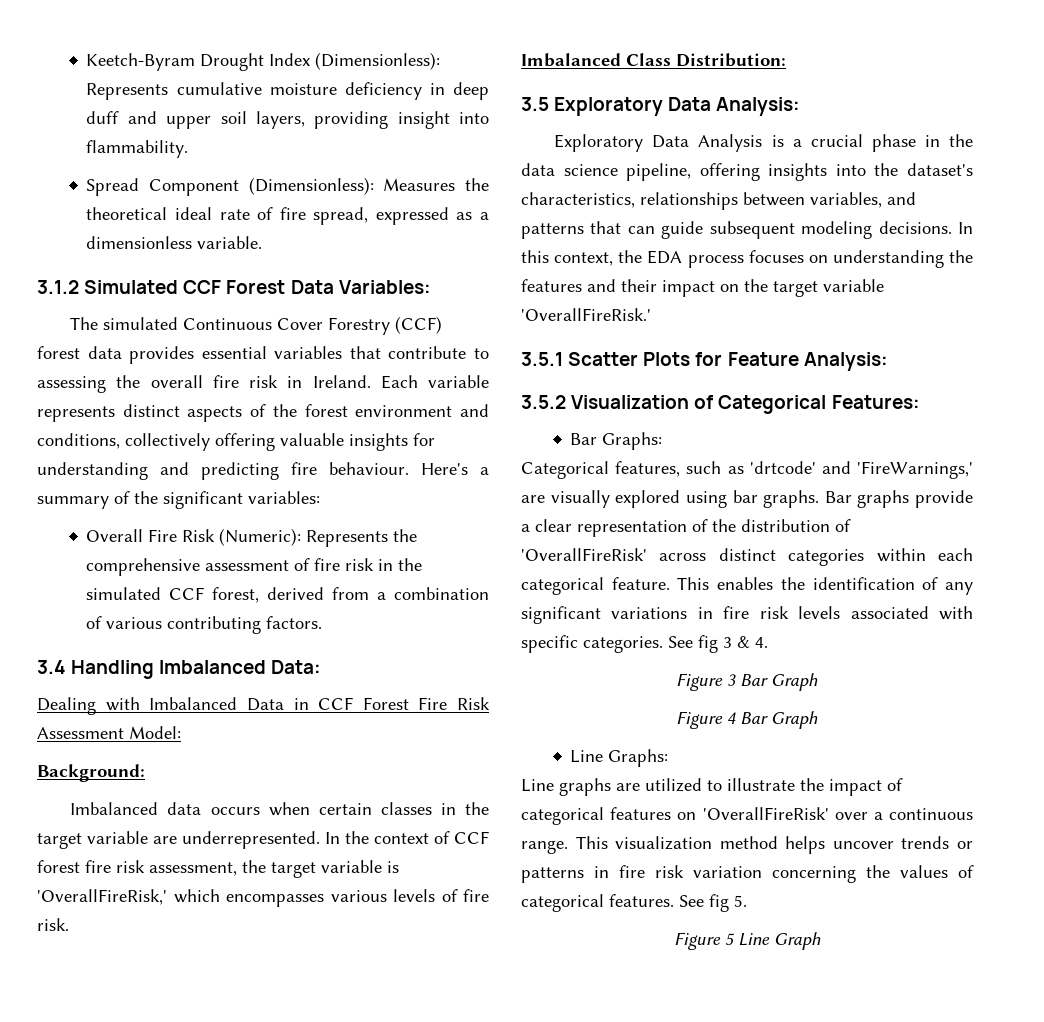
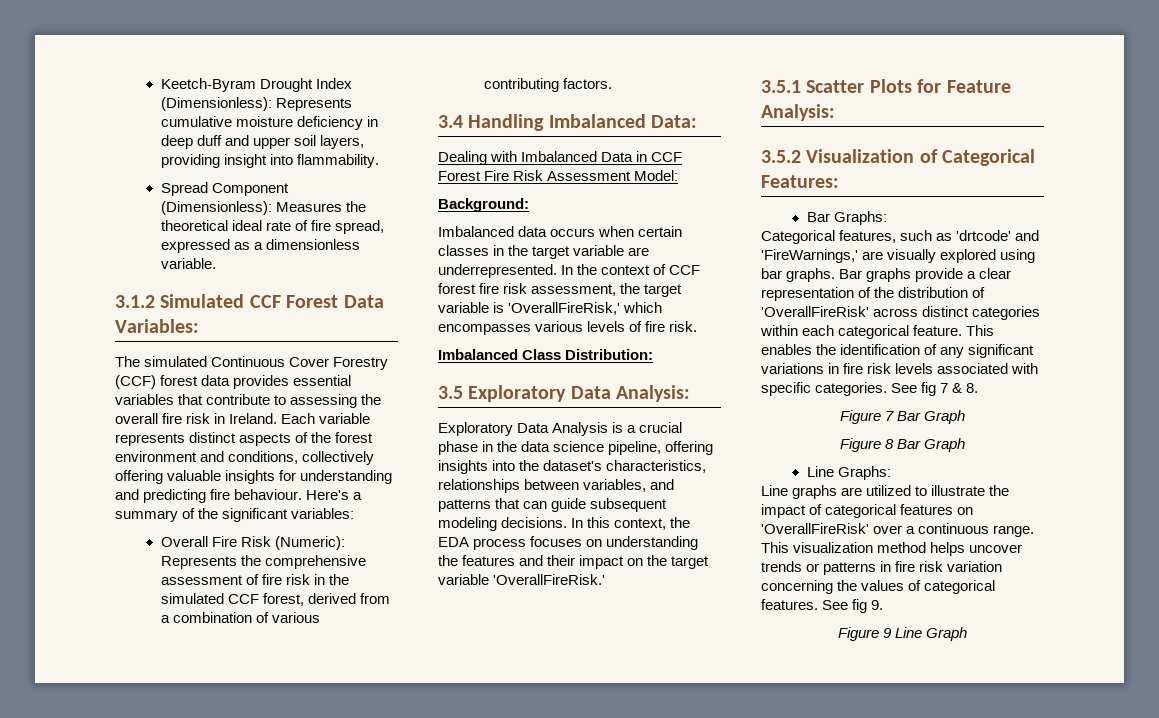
- See fig 3 & 4.
- Figure 3 Bar Graph
+ See fig 7 & 8.
+ Figure 7 Bar Graph
- Figure 4 Bar Graph
+ Figure 8 Bar Graph
- See fig 5.
- Figure 5 Line Graph
+ See fig 9.
+ Figure 9 Line Graph

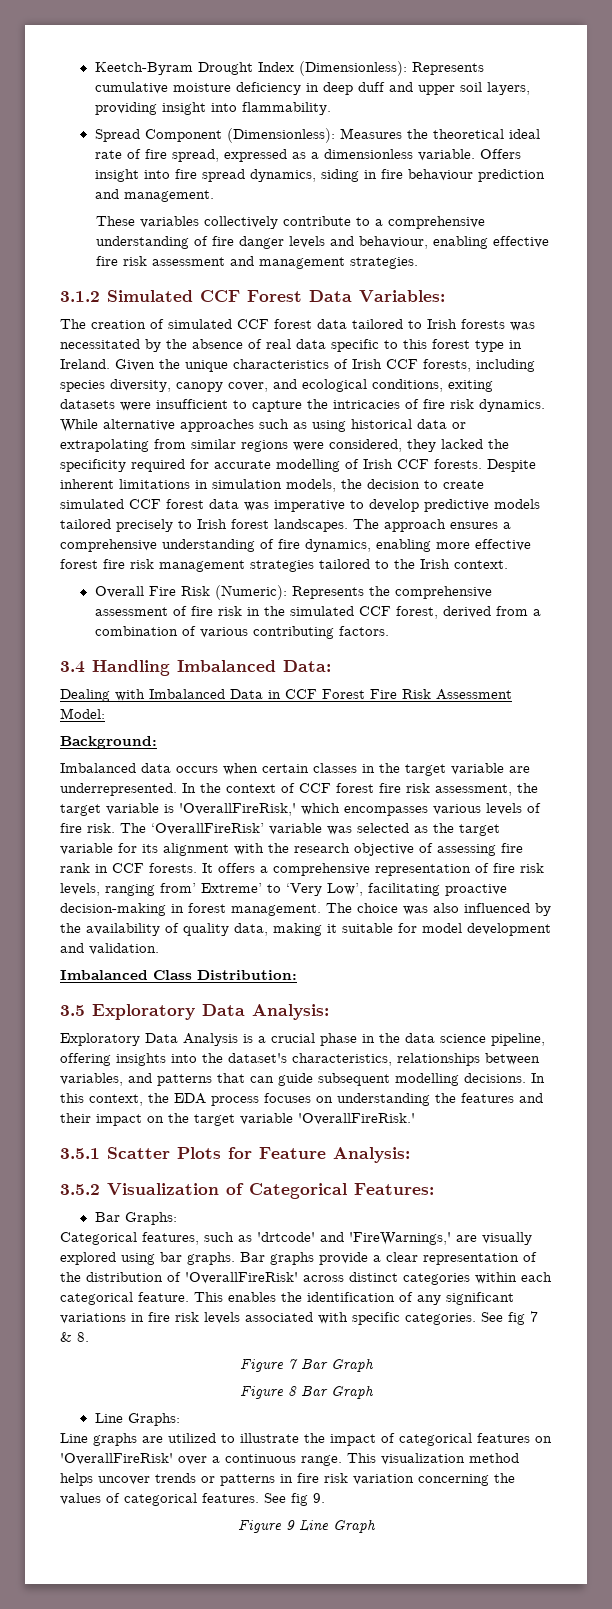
+ Offers insight into fire spread dynamics, siding in fire behaviour prediction and management.
+ These variables collectively contribute to a comprehensive understanding of fire danger levels and behaviour, enabling effective fire risk assessment and management strategies.
- The simulated Continuous Cover Forestry (CCF) forest data provides essential variables that contribute to assessing the overall fire risk in Ireland. Each variable represents distinct aspects of the forest environment and conditions, collectively offering valuable insights for understanding and predicting fire behaviour. Here's a summary of the significant variables:
+ The creation of simulated CCF forest data tailored to Irish forests was necessitated by the absence of real data specific to this forest type in Ireland. Given the unique characteristics of Irish CCF forests, including species diversity, canopy cover, and ecological conditions, exiting datasets were insufficient to capture the intricacies of fire risk dynamics. While alternative approaches such as using historical data or extrapolating from similar regions were considered, they lacked the specificity required for accurate modelling of Irish CCF forests. Despite inherent limitations in simulation models, the decision to create simulated CCF forest data was imperative to develop predictive models tailored precisely to Irish forest landscapes. The approach ensures a comprehensive understanding of fire dynamics, enabling more effective forest fire risk management strategies tailored to the Irish context.
+ The ‘OverallFireRisk’ variable was selected as the target variable for its alignment with the research objective of assessing fire rank in CCF forests. It offers a comprehensive representation of fire risk levels, ranging from’ Extreme’ to ‘Very Low’, facilitating proactive decision-making in forest management. The choice was also influenced by the availability of quality data, making it suitable for model development and validation.
- Exploratory Data Analysis is a crucial phase in the data science pipeline, offering insights into the dataset's characteristics, relationships between variables, and patterns that can guide subsequent modeling decisions.
+ Exploratory Data Analysis is a crucial phase in the data science pipeline, offering insights into the dataset's characteristics, relationships between variables, and patterns that can guide subsequent modelling decisions.

